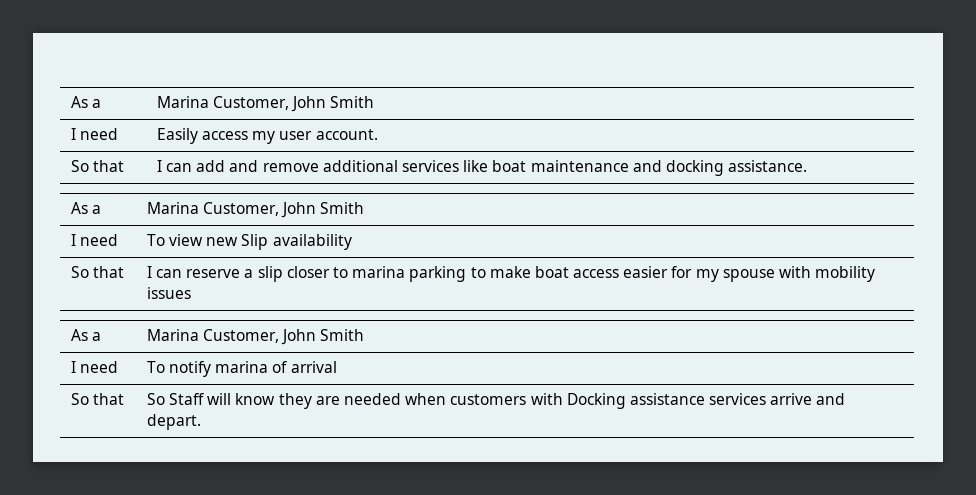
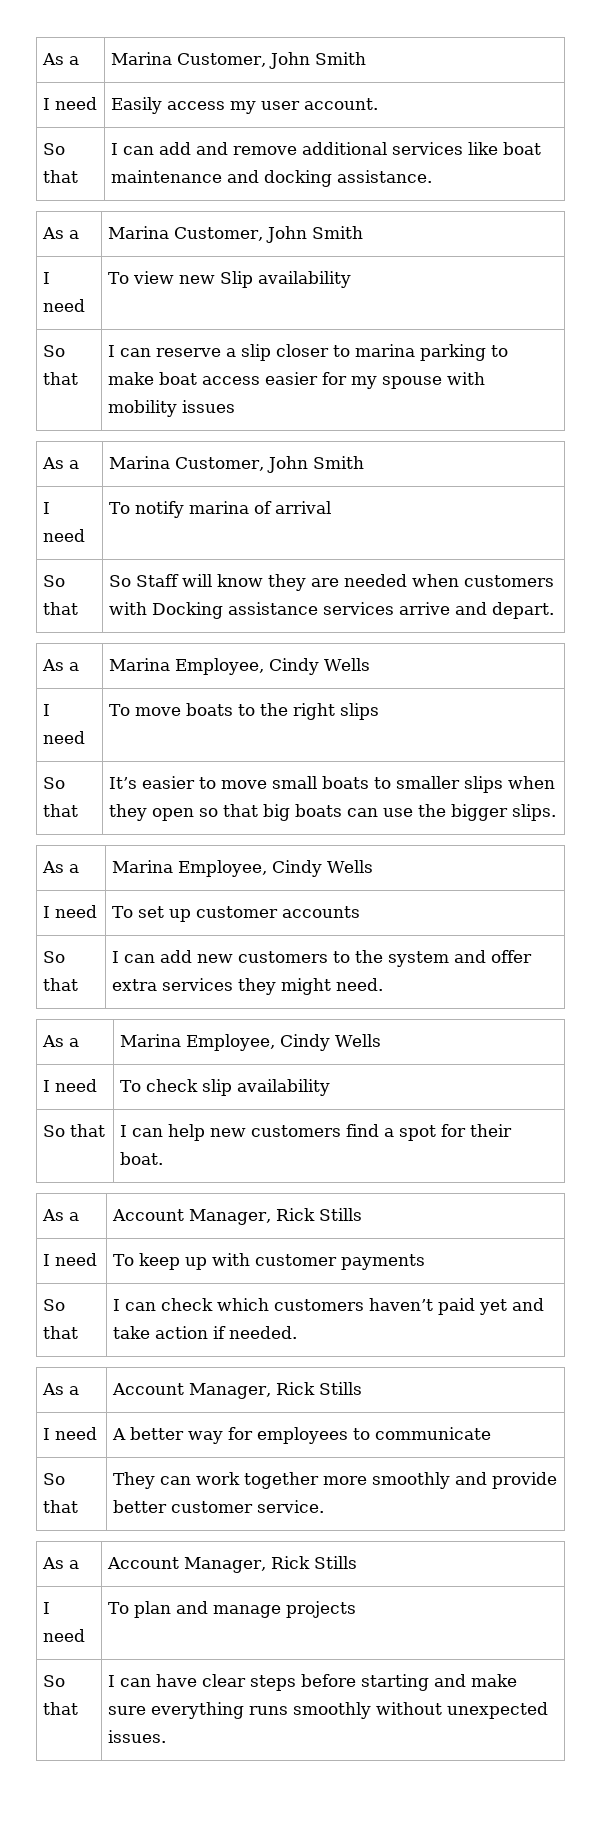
  So that | So Staff will know they are needed when customers with Docking assistance services arrive and depart.
+ As a | Marina Employee, Cindy Wells
+ I need | To move boats to the right slips
+ So that | It’s easier to move small boats to smaller slips when they open so that big boats can use the bigger slips.
+ As a | Marina Employee, Cindy Wells
+ I need | To set up customer accounts
+ So that | I can add new customers to the system and offer extra services they might need.
+ As a | Marina Employee, Cindy Wells
+ I need | To check slip availability
+ So that | I can help new customers find a spot for their boat.
+ As a | Account Manager, Rick Stills
+ I need | To keep up with customer payments
+ So that | I can check which customers haven’t paid yet and take action if needed.
+ As a | Account Manager, Rick Stills
+ I need | A better way for employees to communicate
+ So that | They can work together more smoothly and provide better customer service.
+ As a | Account Manager, Rick Stills
+ I need | To plan and manage projects
+ So that | I can have clear steps before starting and make sure everything runs smoothly without unexpected issues.

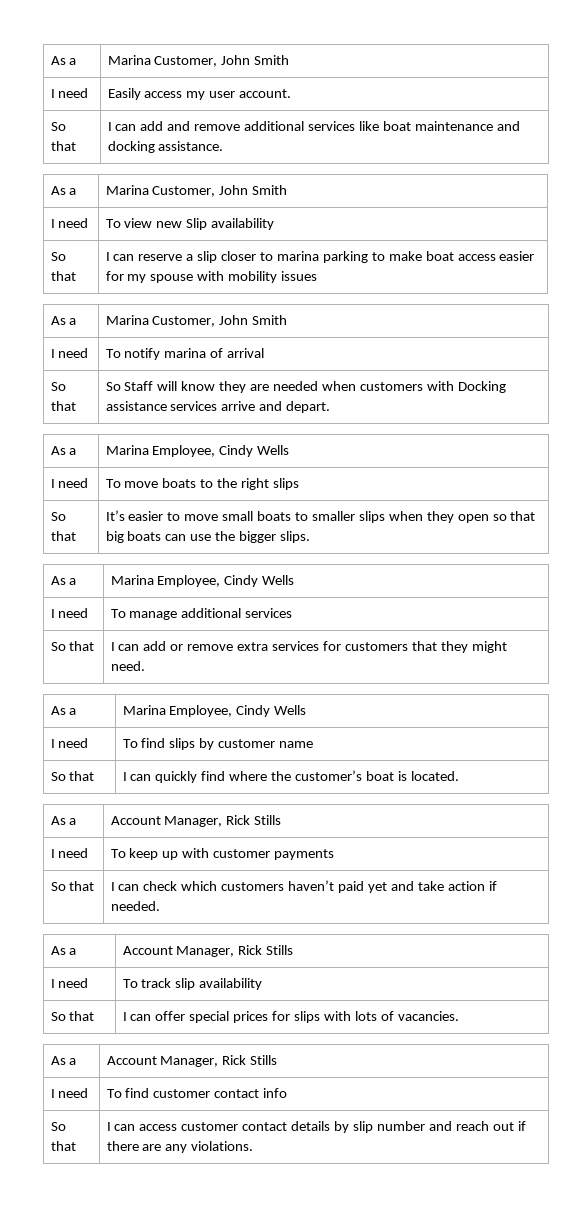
- I need | To set up customer accounts
- So that | I can add new customers to the system and offer extra services they might need.
+ I need | To manage additional services
+ So that | I can add or remove extra services for customers that they might need.
- I need | To check slip availability
- So that | I can help new customers find a spot for their boat.
+ I need | To find slips by customer name
+ So that | I can quickly find where the customer’s boat is located.
- I need | A better way for employees to communicate
- So that | They can work together more smoothly and provide better customer service.
+ I need | To track slip availability
+ So that | I can offer special prices for slips with lots of vacancies.
  As a | Account Manager, Rick Stills
- I need | To plan and manage projects
- So that | I can have clear steps before starting and make sure everything runs smoothly without unexpected issues.
+ I need | To find customer contact info
+ So that | I can access customer contact details by slip number and reach out if there are any violations.

